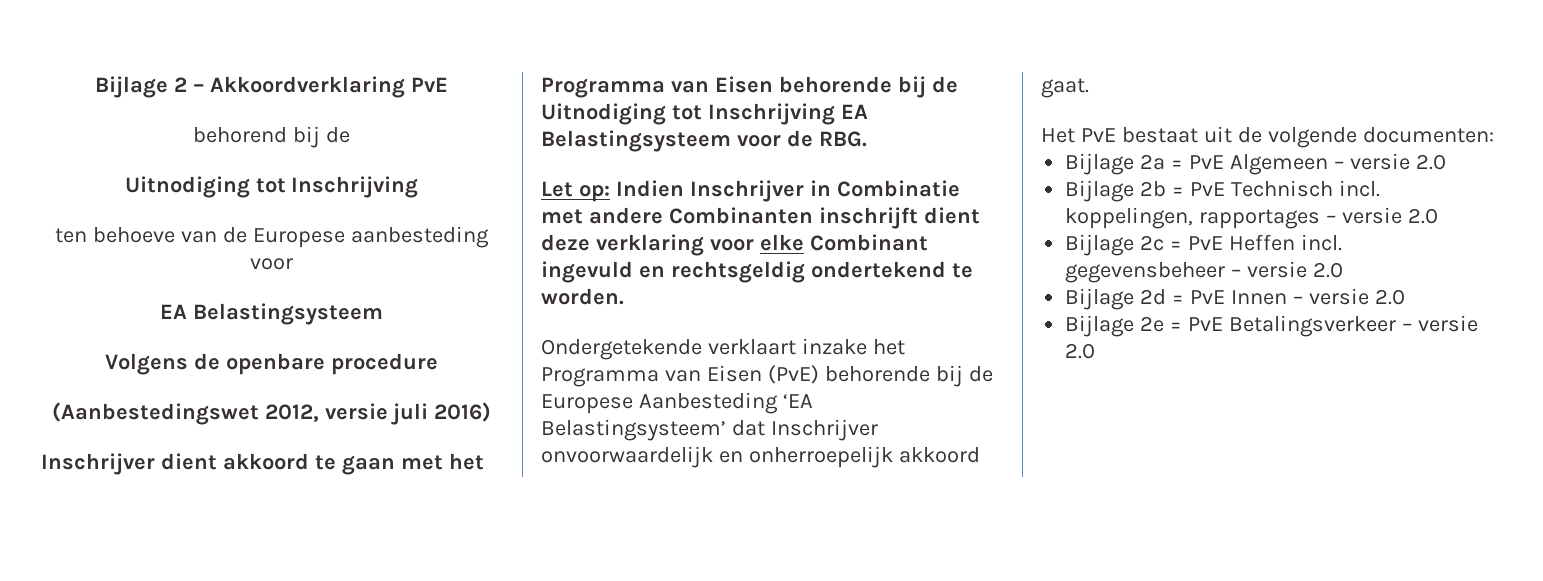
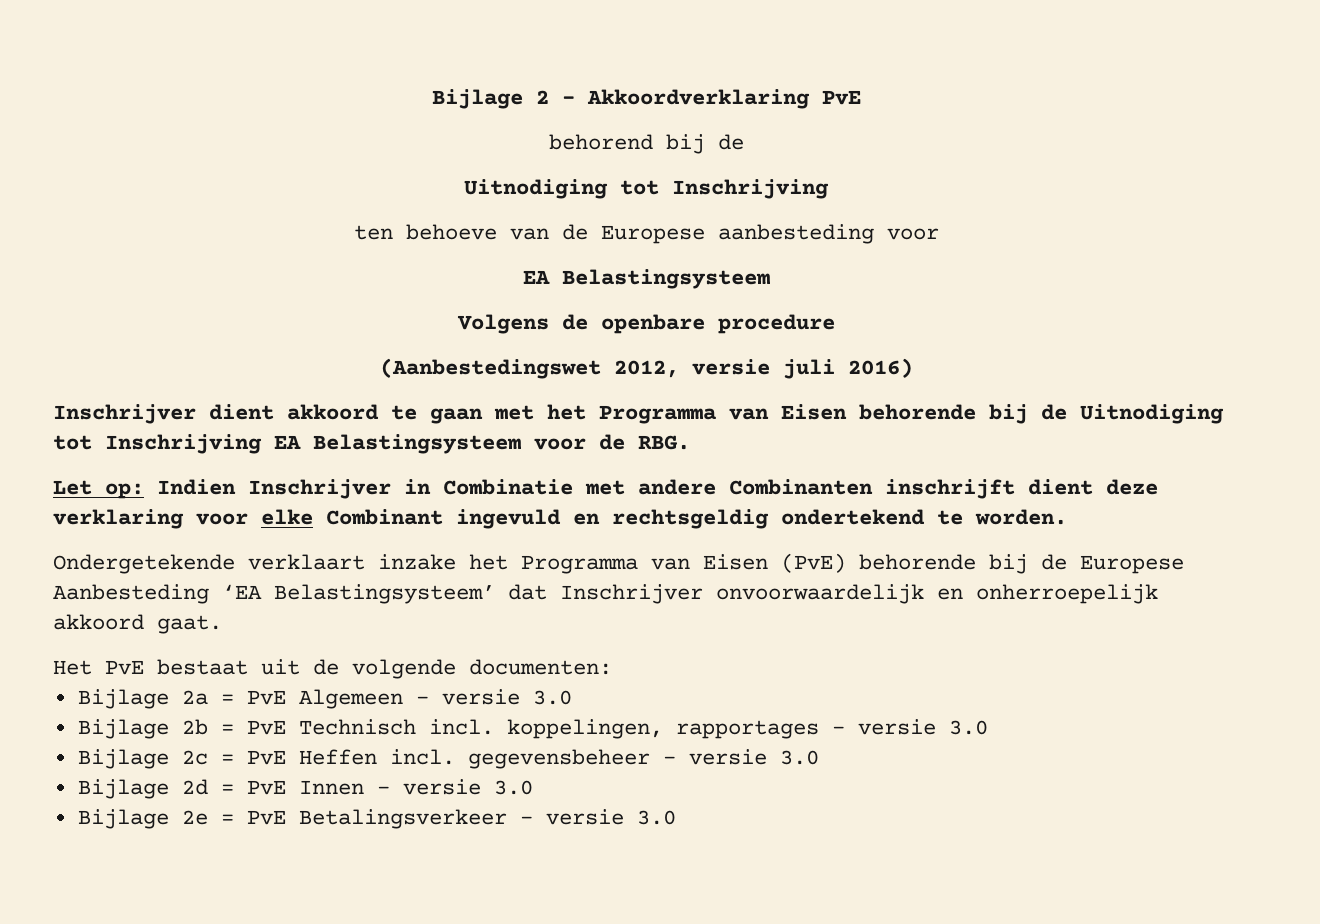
- Bijlage 2a = PvE Algemeen – versie 2.0
+ Bijlage 2a = PvE Algemeen – versie 3.0
- Bijlage 2b = PvE Technisch incl. koppelingen, rapportages – versie 2.0
+ Bijlage 2b = PvE Technisch incl. koppelingen, rapportages – versie 3.0
- Bijlage 2c = PvE Heffen incl. gegevensbeheer – versie 2.0
+ Bijlage 2c = PvE Heffen incl. gegevensbeheer – versie 3.0
- Bijlage 2d = PvE Innen – versie 2.0
+ Bijlage 2d = PvE Innen – versie 3.0
- Bijlage 2e = PvE Betalingsverkeer – versie 2.0
+ Bijlage 2e = PvE Betalingsverkeer – versie 3.0

